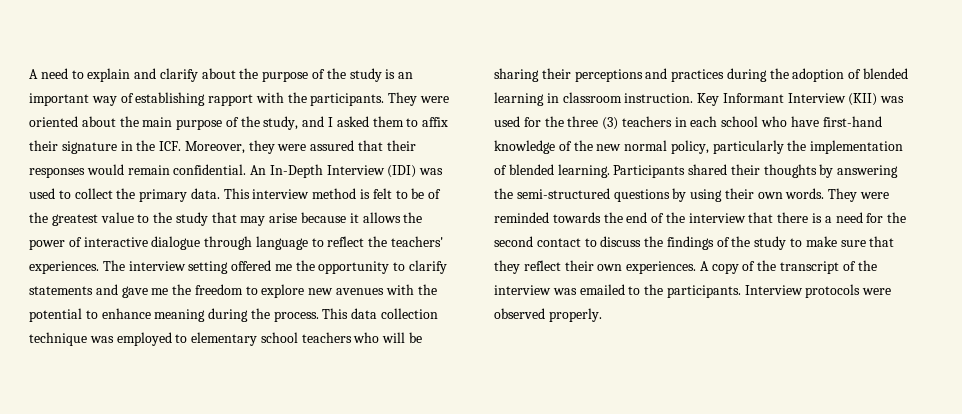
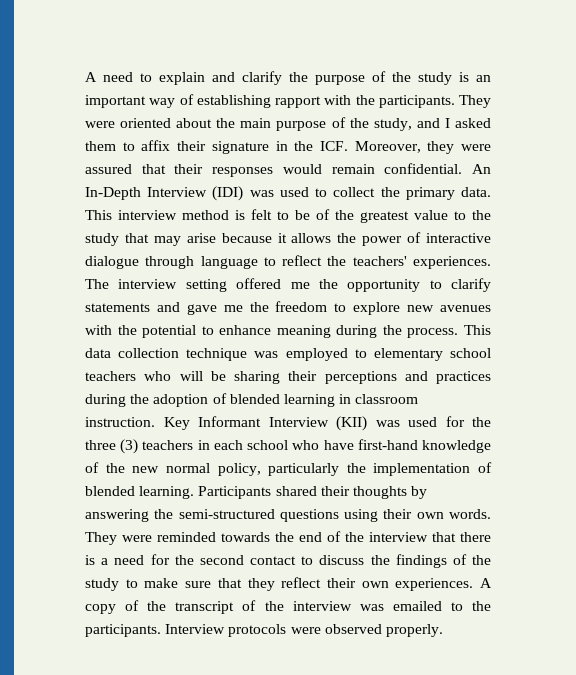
- A need to explain and clarify about the purpose of the study is an important way of establishing rapport with the participants.
+ A need to explain and clarify the purpose of the study is an important way of establishing rapport with the participants.
- Participants shared their thoughts by answering the semi-structured questions by using their own words.
+ Participants shared their thoughts by answering the semi-structured questions using their own words.

